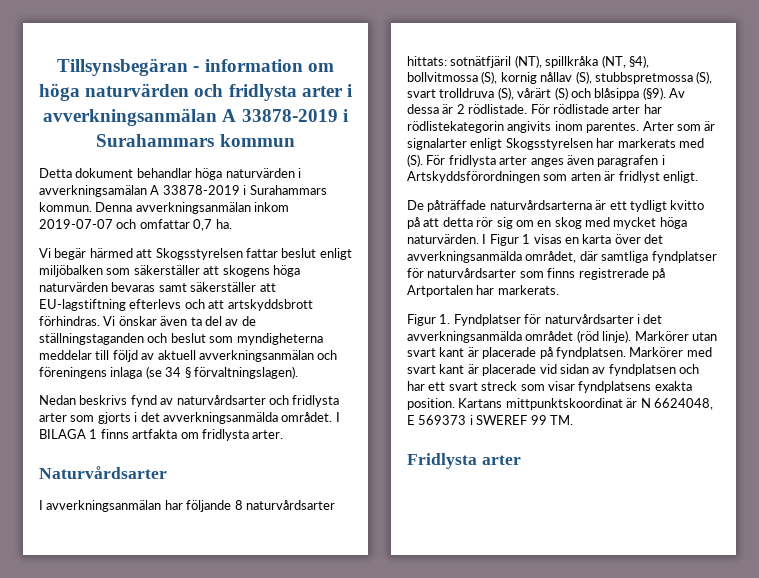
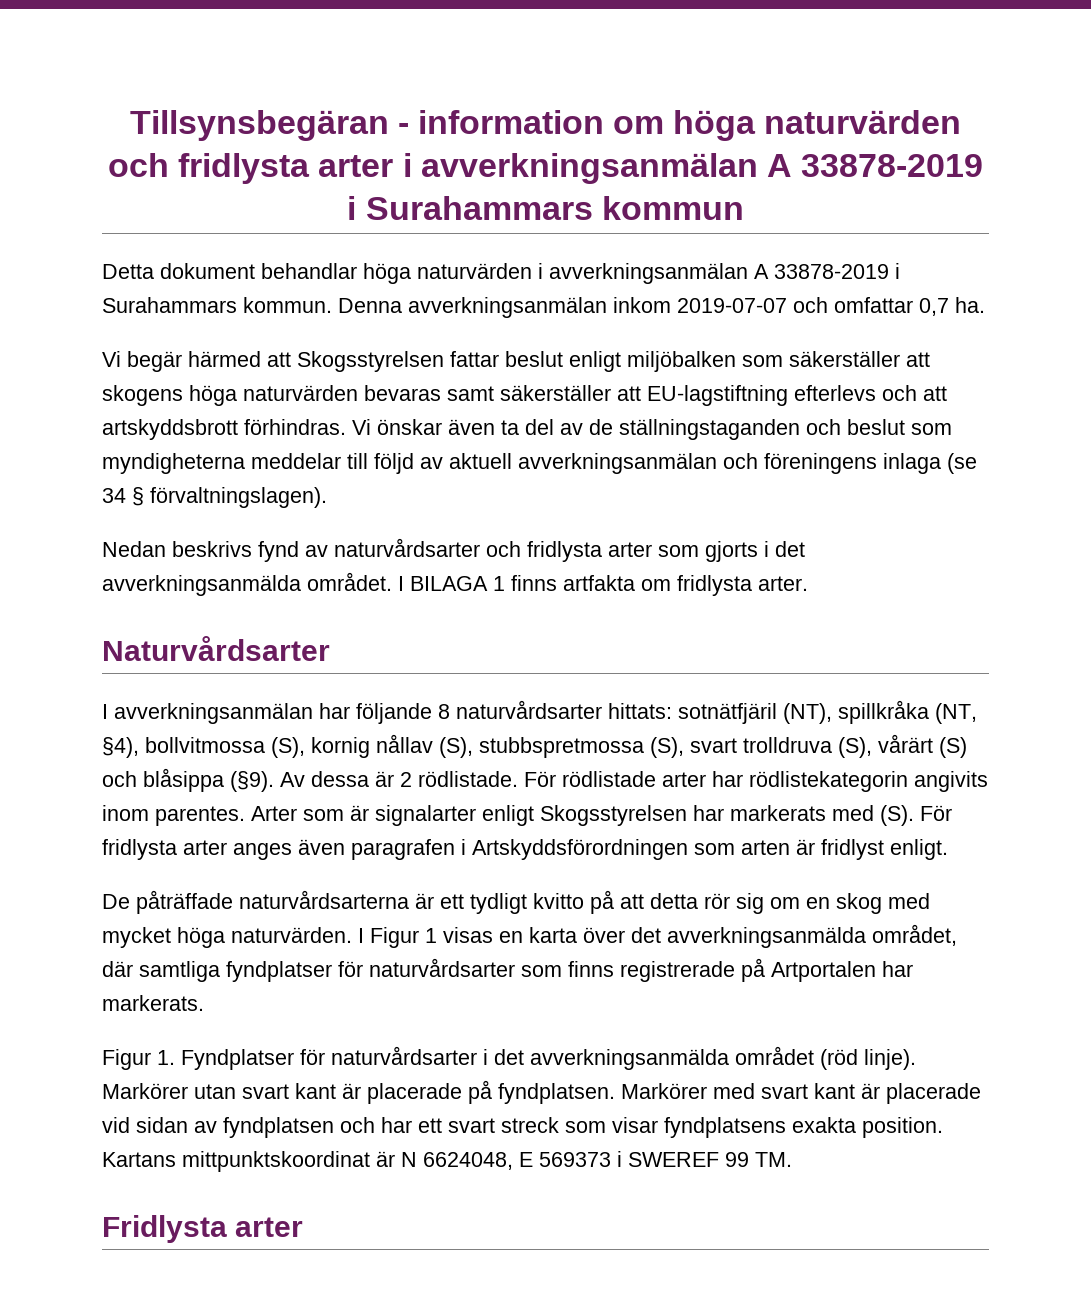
- Detta dokument behandlar höga naturvärden i avverkningsamälan A 33878-2019 i Surahammars kommun.
+ Detta dokument behandlar höga naturvärden i avverkningsanmälan A 33878-2019 i Surahammars kommun.

